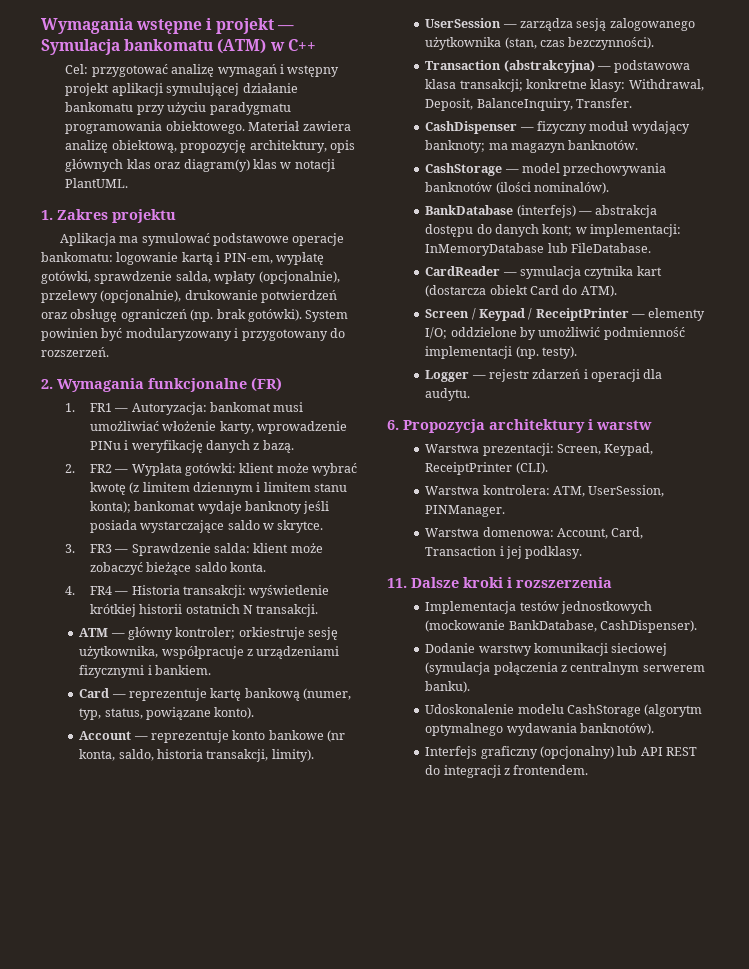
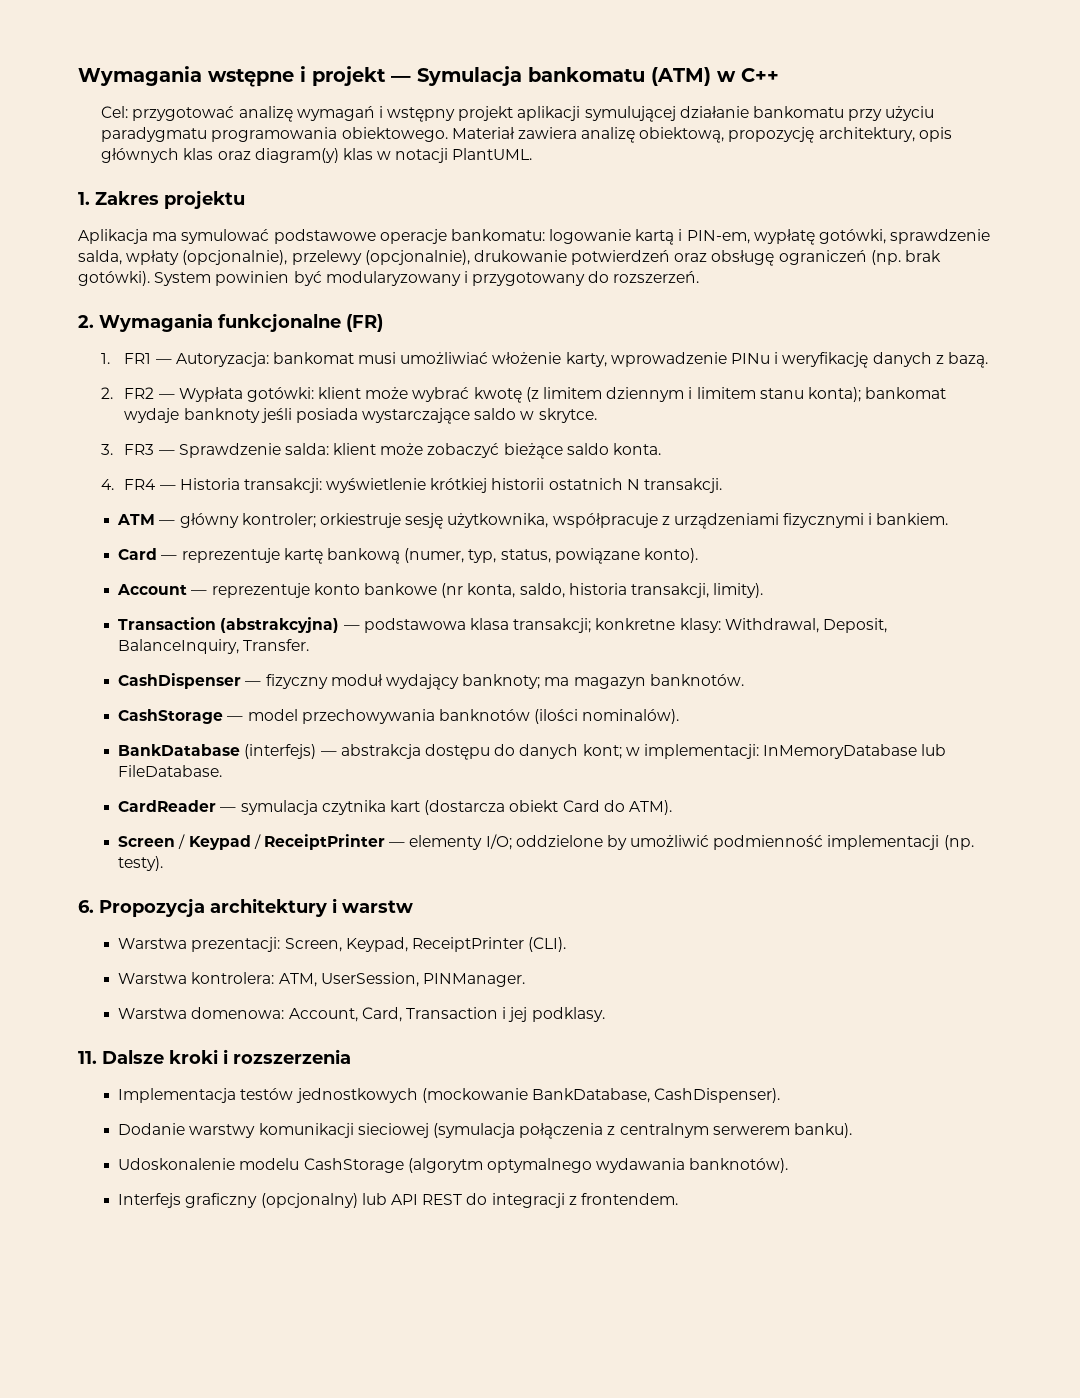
- UserSession — zarządza sesją zalogowanego użytkownika (stan, czas bezczynności).
- Logger — rejestr zdarzeń i operacji dla audytu.

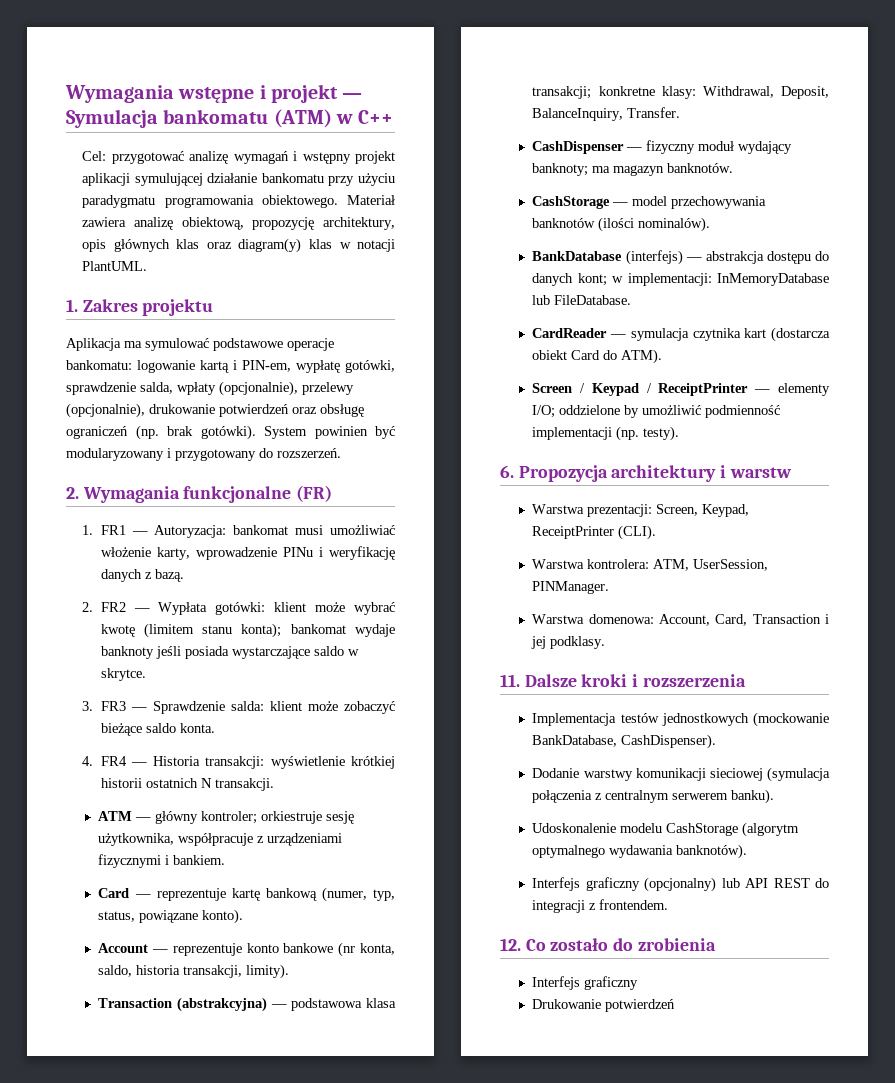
- 2. FR2 — Wypłata gotówki: klient może wybrać kwotę (z limitem dziennym i limitem stanu konta); bankomat wydaje banknoty jeśli posiada wystarczające saldo w skrytce.
+ 2. FR2 — Wypłata gotówki: klient może wybrać kwotę (limitem stanu konta); bankomat wydaje banknoty jeśli posiada wystarczające saldo w skrytce.
+ 12. Co zostało do zrobienia
+ Interfejs graficzny
+ Drukowanie potwierdzeń

